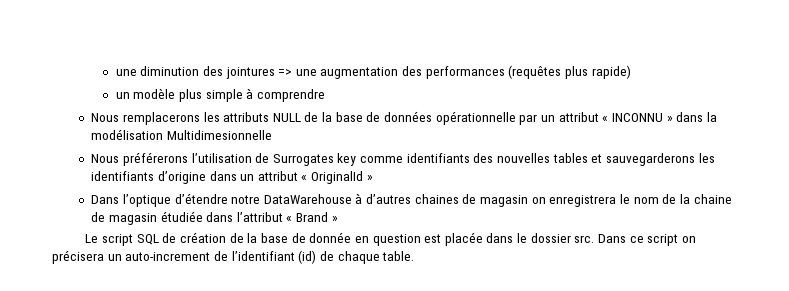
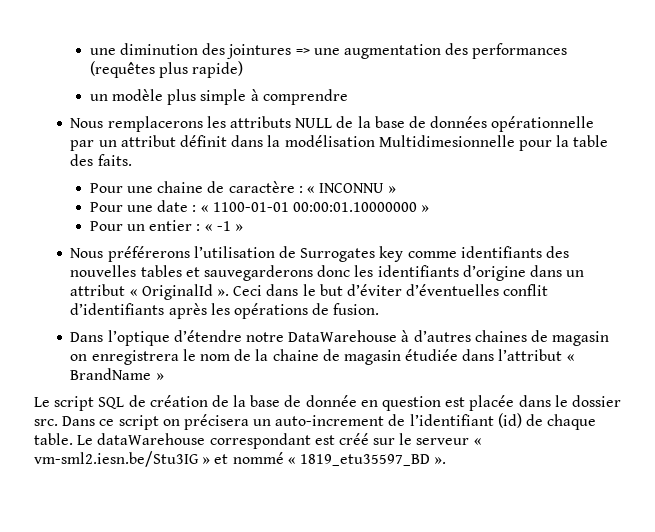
- Nous remplacerons les attributs NULL de la base de données opérationnelle par un attribut « INCONNU » dans la modélisation Multidimesionnelle
+ Nous remplacerons les attributs NULL de la base de données opérationnelle par un attribut définit dans la modélisation Multidimesionnelle pour la table des faits.
+ Pour une chaine de caractère : « INCONNU »
+ Pour une date : « 1100-01-01 00:00:01.10000000 »
+ Pour un entier : « -1 »
- Nous préférerons l’utilisation de Surrogates key comme identifiants des nouvelles tables et sauvegarderons les identifiants d’origine dans un attribut « OriginalId »
+ Nous préférerons l’utilisation de Surrogates key comme identifiants des nouvelles tables et sauvegarderons donc les identifiants d’origine dans un attribut « OriginalId ». Ceci dans le but d’éviter d’éventuelles conflit d’identifiants après les opérations de fusion.
- Dans l’optique d’étendre notre DataWarehouse à d’autres chaines de magasin on enregistrera le nom de la chaine de magasin étudiée dans l’attribut « Brand »
+ Dans l’optique d’étendre notre DataWarehouse à d’autres chaines de magasin on enregistrera le nom de la chaine de magasin étudiée dans l’attribut « BrandName »
+ Le dataWarehouse correspondant est créé sur le serveur « vm-sml2.iesn.be/Stu3IG » et nommé « 1819_etu35597_BD ».

